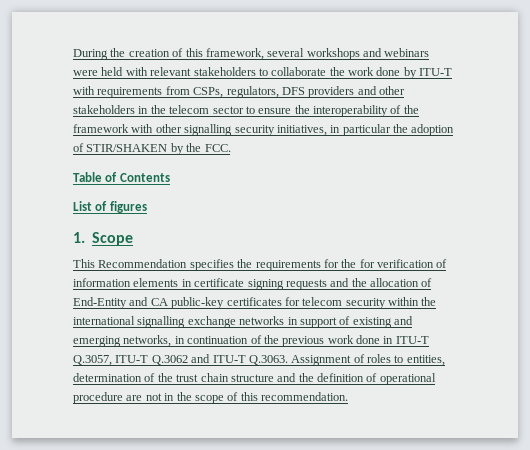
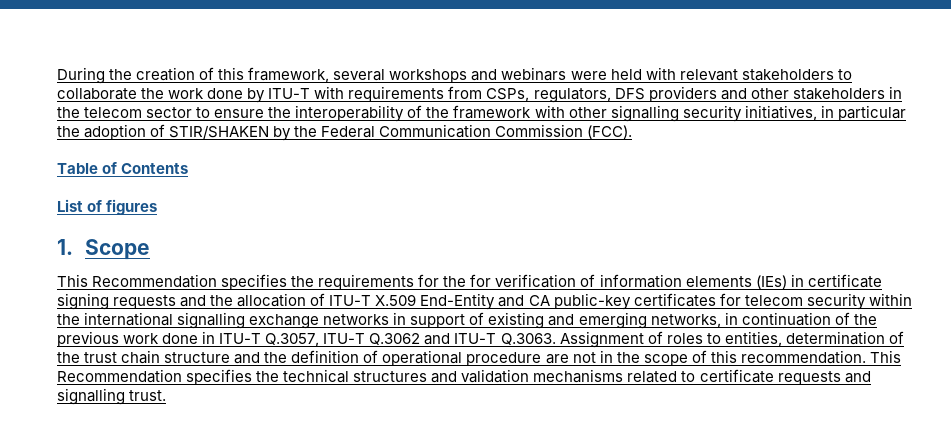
- During the creation of this framework, several workshops and webinars were held with relevant stakeholders to collaborate the work done by ITU-T with requirements from CSPs, regulators, DFS providers and other stakeholders in the telecom sector to ensure the interoperability of the framework with other signalling security initiatives, in particular the adoption of STIR/SHAKEN by the FCC.
+ During the creation of this framework, several workshops and webinars were held with relevant stakeholders to collaborate the work done by ITU-T with requirements from CSPs, regulators, DFS providers and other stakeholders in the telecom sector to ensure the interoperability of the framework with other signalling security initiatives, in particular the adoption of STIR/SHAKEN by the Federal Communication Commission (FCC).
- This Recommendation specifies the requirements for the for verification of information elements in certificate signing requests and the allocation of End-Entity and CA public-key certificates for telecom security within the international signalling exchange networks in support of existing and emerging networks, in continuation of the previous work done in ITU-T Q.3057, ITU-T Q.3062 and ITU-T Q.3063. Assignment of roles to entities, determination of the trust chain structure and the definition of operational procedure are not in the scope of this recommendation.
+ This Recommendation specifies the requirements for the for verification of information elements (IEs) in certificate signing requests and the allocation of ITU-T X.509 End-Entity and CA public-key certificates for telecom security within the international signalling exchange networks in support of existing and emerging networks, in continuation of the previous work done in ITU-T Q.3057, ITU-T Q.3062 and ITU-T Q.3063. Assignment of roles to entities, determination of the trust chain structure and the definition of operational procedure are not in the scope of this recommendation.
+ This Recommendation specifies the technical structures and validation mechanisms related to certificate requests and signalling trust.

